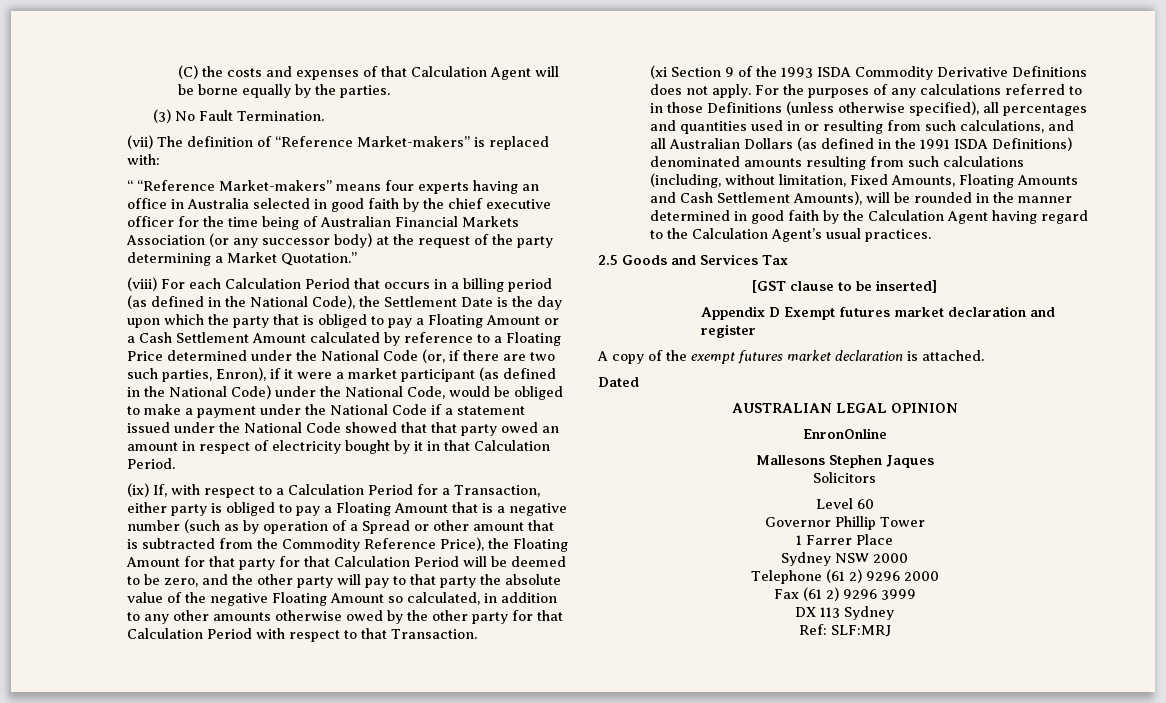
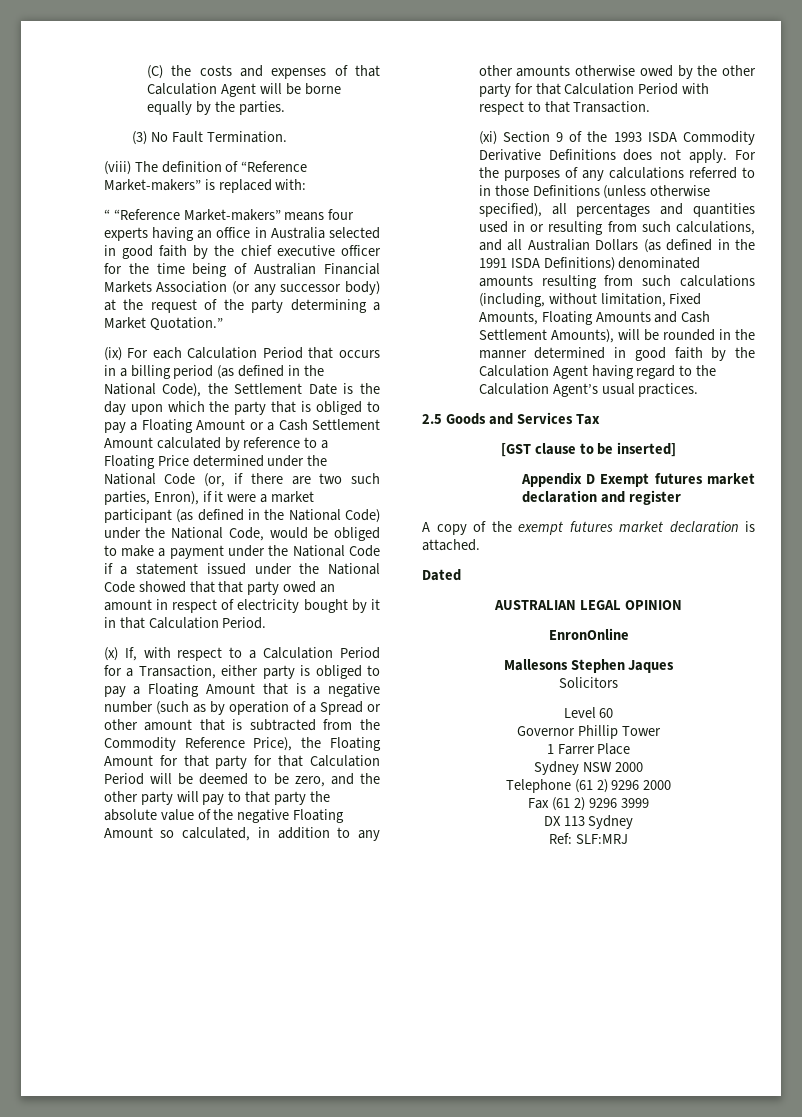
- (vii) The definition of “Reference Market-makers” is replaced with:
+ (viii) The definition of “Reference Market-makers” is replaced with:
- (viii) For each Calculation Period that occurs in a billing period (as defined in the National Code), the Settlement Date is the day upon which the party that is obliged to pay a Floating Amount or a Cash Settlement Amount calculated by reference to a Floating Price determined under the National Code (or, if there are two such parties, Enron), if it were a market participant (as defined in the National Code) under the National Code, would be obliged to make a payment under the National Code if a statement issued under the National Code showed that that party owed an amount in respect of electricity bought by it in that Calculation Period.
+ (ix) For each Calculation Period that occurs in a billing period (as defined in the National Code), the Settlement Date is the day upon which the party that is obliged to pay a Floating Amount or a Cash Settlement Amount calculated by reference to a Floating Price determined under the National Code (or, if there are two such parties, Enron), if it were a market participant (as defined in the National Code) under the National Code, would be obliged to make a payment under the National Code if a statement issued under the National Code showed that that party owed an amount in respect of electricity bought by it in that Calculation Period.
- (ix) If, with respect to a Calculation Period for a Transaction, either party is obliged to pay a Floating Amount that is a negative number (such as by operation of a Spread or other amount that is subtracted from the Commodity Reference Price), the Floating Amount for that party for that Calculation Period will be deemed to be zero, and the other party will pay to that party the absolute value of the negative Floating Amount so calculated, in addition to any other amounts otherwise owed by the other party for that Calculation Period with respect to that Transaction.
+ (x) If, with respect to a Calculation Period for a Transaction, either party is obliged to pay a Floating Amount that is a negative number (such as by operation of a Spread or other amount that is subtracted from the Commodity Reference Price), the Floating Amount for that party for that Calculation Period will be deemed to be zero, and the other party will pay to that party the absolute value of the negative Floating Amount so calculated, in addition to any other amounts otherwise owed by the other party for that Calculation Period with respect to that Transaction.
- (xi Section 9 of the 1993 ISDA Commodity Derivative Definitions does not apply.
+ (xi) Section 9 of the 1993 ISDA Commodity Derivative Definitions does not apply.

